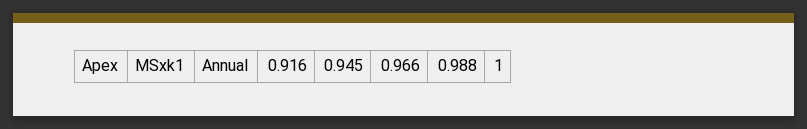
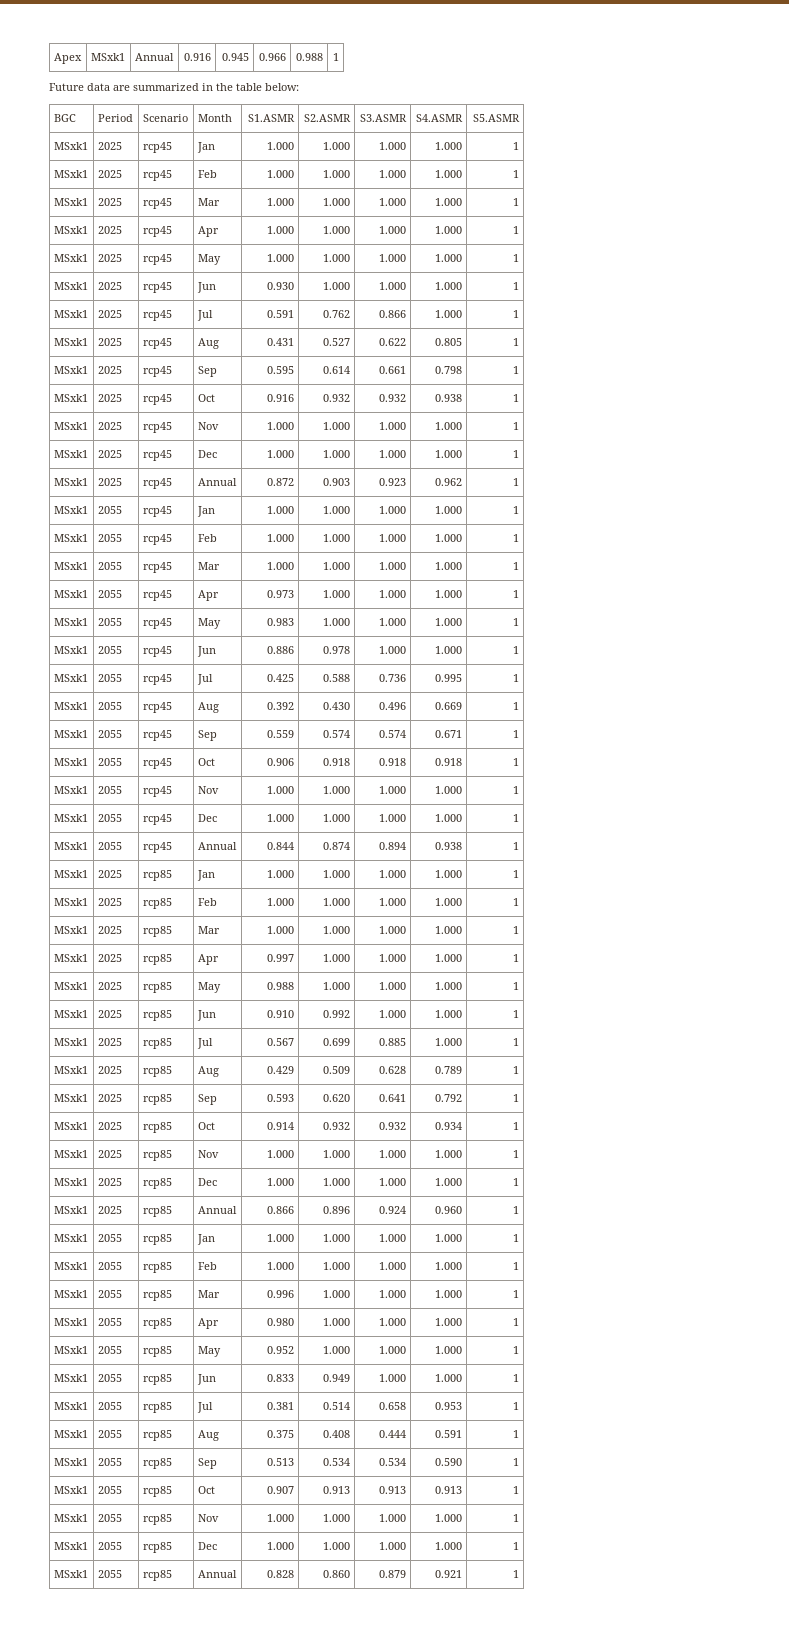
+ Future data are summarized in the table below:
+ BGC | Period | Scenario | Month | S1.ASMR | S2.ASMR | S3.ASMR | S4.ASMR | S5.ASMR
+ MSxk1 | 2025 | rcp45 | Jan | 1.000 | 1.000 | 1.000 | 1.000 | 1
+ MSxk1 | 2025 | rcp45 | Feb | 1.000 | 1.000 | 1.000 | 1.000 | 1
+ MSxk1 | 2025 | rcp45 | Mar | 1.000 | 1.000 | 1.000 | 1.000 | 1
+ MSxk1 | 2025 | rcp45 | Apr | 1.000 | 1.000 | 1.000 | 1.000 | 1
+ MSxk1 | 2025 | rcp45 | May | 1.000 | 1.000 | 1.000 | 1.000 | 1
+ MSxk1 | 2025 | rcp45 | Jun | 0.930 | 1.000 | 1.000 | 1.000 | 1
+ MSxk1 | 2025 | rcp45 | Jul | 0.591 | 0.762 | 0.866 | 1.000 | 1
+ MSxk1 | 2025 | rcp45 | Aug | 0.431 | 0.527 | 0.622 | 0.805 | 1
+ MSxk1 | 2025 | rcp45 | Sep | 0.595 | 0.614 | 0.661 | 0.798 | 1
+ MSxk1 | 2025 | rcp45 | Oct | 0.916 | 0.932 | 0.932 | 0.938 | 1
+ MSxk1 | 2025 | rcp45 | Nov | 1.000 | 1.000 | 1.000 | 1.000 | 1
+ MSxk1 | 2025 | rcp45 | Dec | 1.000 | 1.000 | 1.000 | 1.000 | 1
+ MSxk1 | 2025 | rcp45 | Annual | 0.872 | 0.903 | 0.923 | 0.962 | 1
+ MSxk1 | 2055 | rcp45 | Jan | 1.000 | 1.000 | 1.000 | 1.000 | 1
+ MSxk1 | 2055 | rcp45 | Feb | 1.000 | 1.000 | 1.000 | 1.000 | 1
+ MSxk1 | 2055 | rcp45 | Mar | 1.000 | 1.000 | 1.000 | 1.000 | 1
+ MSxk1 | 2055 | rcp45 | Apr | 0.973 | 1.000 | 1.000 | 1.000 | 1
+ MSxk1 | 2055 | rcp45 | May | 0.983 | 1.000 | 1.000 | 1.000 | 1
+ MSxk1 | 2055 | rcp45 | Jun | 0.886 | 0.978 | 1.000 | 1.000 | 1
+ MSxk1 | 2055 | rcp45 | Jul | 0.425 | 0.588 | 0.736 | 0.995 | 1
+ MSxk1 | 2055 | rcp45 | Aug | 0.392 | 0.430 | 0.496 | 0.669 | 1
+ MSxk1 | 2055 | rcp45 | Sep | 0.559 | 0.574 | 0.574 | 0.671 | 1
+ MSxk1 | 2055 | rcp45 | Oct | 0.906 | 0.918 | 0.918 | 0.918 | 1
+ MSxk1 | 2055 | rcp45 | Nov | 1.000 | 1.000 | 1.000 | 1.000 | 1
+ MSxk1 | 2055 | rcp45 | Dec | 1.000 | 1.000 | 1.000 | 1.000 | 1
+ MSxk1 | 2055 | rcp45 | Annual | 0.844 | 0.874 | 0.894 | 0.938 | 1
+ MSxk1 | 2025 | rcp85 | Jan | 1.000 | 1.000 | 1.000 | 1.000 | 1
+ MSxk1 | 2025 | rcp85 | Feb | 1.000 | 1.000 | 1.000 | 1.000 | 1
+ MSxk1 | 2025 | rcp85 | Mar | 1.000 | 1.000 | 1.000 | 1.000 | 1
+ MSxk1 | 2025 | rcp85 | Apr | 0.997 | 1.000 | 1.000 | 1.000 | 1
+ MSxk1 | 2025 | rcp85 | May | 0.988 | 1.000 | 1.000 | 1.000 | 1
+ MSxk1 | 2025 | rcp85 | Jun | 0.910 | 0.992 | 1.000 | 1.000 | 1
+ MSxk1 | 2025 | rcp85 | Jul | 0.567 | 0.699 | 0.885 | 1.000 | 1
+ MSxk1 | 2025 | rcp85 | Aug | 0.429 | 0.509 | 0.628 | 0.789 | 1
+ MSxk1 | 2025 | rcp85 | Sep | 0.593 | 0.620 | 0.641 | 0.792 | 1
+ MSxk1 | 2025 | rcp85 | Oct | 0.914 | 0.932 | 0.932 | 0.934 | 1
+ MSxk1 | 2025 | rcp85 | Nov | 1.000 | 1.000 | 1.000 | 1.000 | 1
+ MSxk1 | 2025 | rcp85 | Dec | 1.000 | 1.000 | 1.000 | 1.000 | 1
+ MSxk1 | 2025 | rcp85 | Annual | 0.866 | 0.896 | 0.924 | 0.960 | 1
+ MSxk1 | 2055 | rcp85 | Jan | 1.000 | 1.000 | 1.000 | 1.000 | 1
+ MSxk1 | 2055 | rcp85 | Feb | 1.000 | 1.000 | 1.000 | 1.000 | 1
+ MSxk1 | 2055 | rcp85 | Mar | 0.996 | 1.000 | 1.000 | 1.000 | 1
+ MSxk1 | 2055 | rcp85 | Apr | 0.980 | 1.000 | 1.000 | 1.000 | 1
+ MSxk1 | 2055 | rcp85 | May | 0.952 | 1.000 | 1.000 | 1.000 | 1
+ MSxk1 | 2055 | rcp85 | Jun | 0.833 | 0.949 | 1.000 | 1.000 | 1
+ MSxk1 | 2055 | rcp85 | Jul | 0.381 | 0.514 | 0.658 | 0.953 | 1
+ MSxk1 | 2055 | rcp85 | Aug | 0.375 | 0.408 | 0.444 | 0.591 | 1
+ MSxk1 | 2055 | rcp85 | Sep | 0.513 | 0.534 | 0.534 | 0.590 | 1
+ MSxk1 | 2055 | rcp85 | Oct | 0.907 | 0.913 | 0.913 | 0.913 | 1
+ MSxk1 | 2055 | rcp85 | Nov | 1.000 | 1.000 | 1.000 | 1.000 | 1
+ MSxk1 | 2055 | rcp85 | Dec | 1.000 | 1.000 | 1.000 | 1.000 | 1
+ MSxk1 | 2055 | rcp85 | Annual | 0.828 | 0.860 | 0.879 | 0.921 | 1

